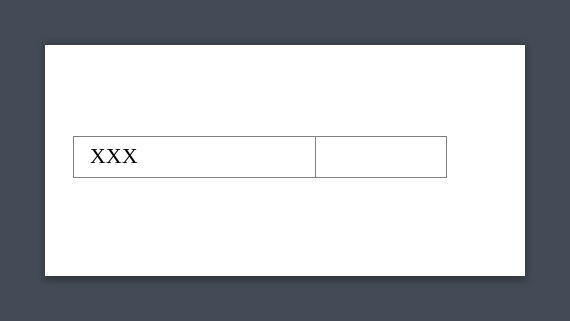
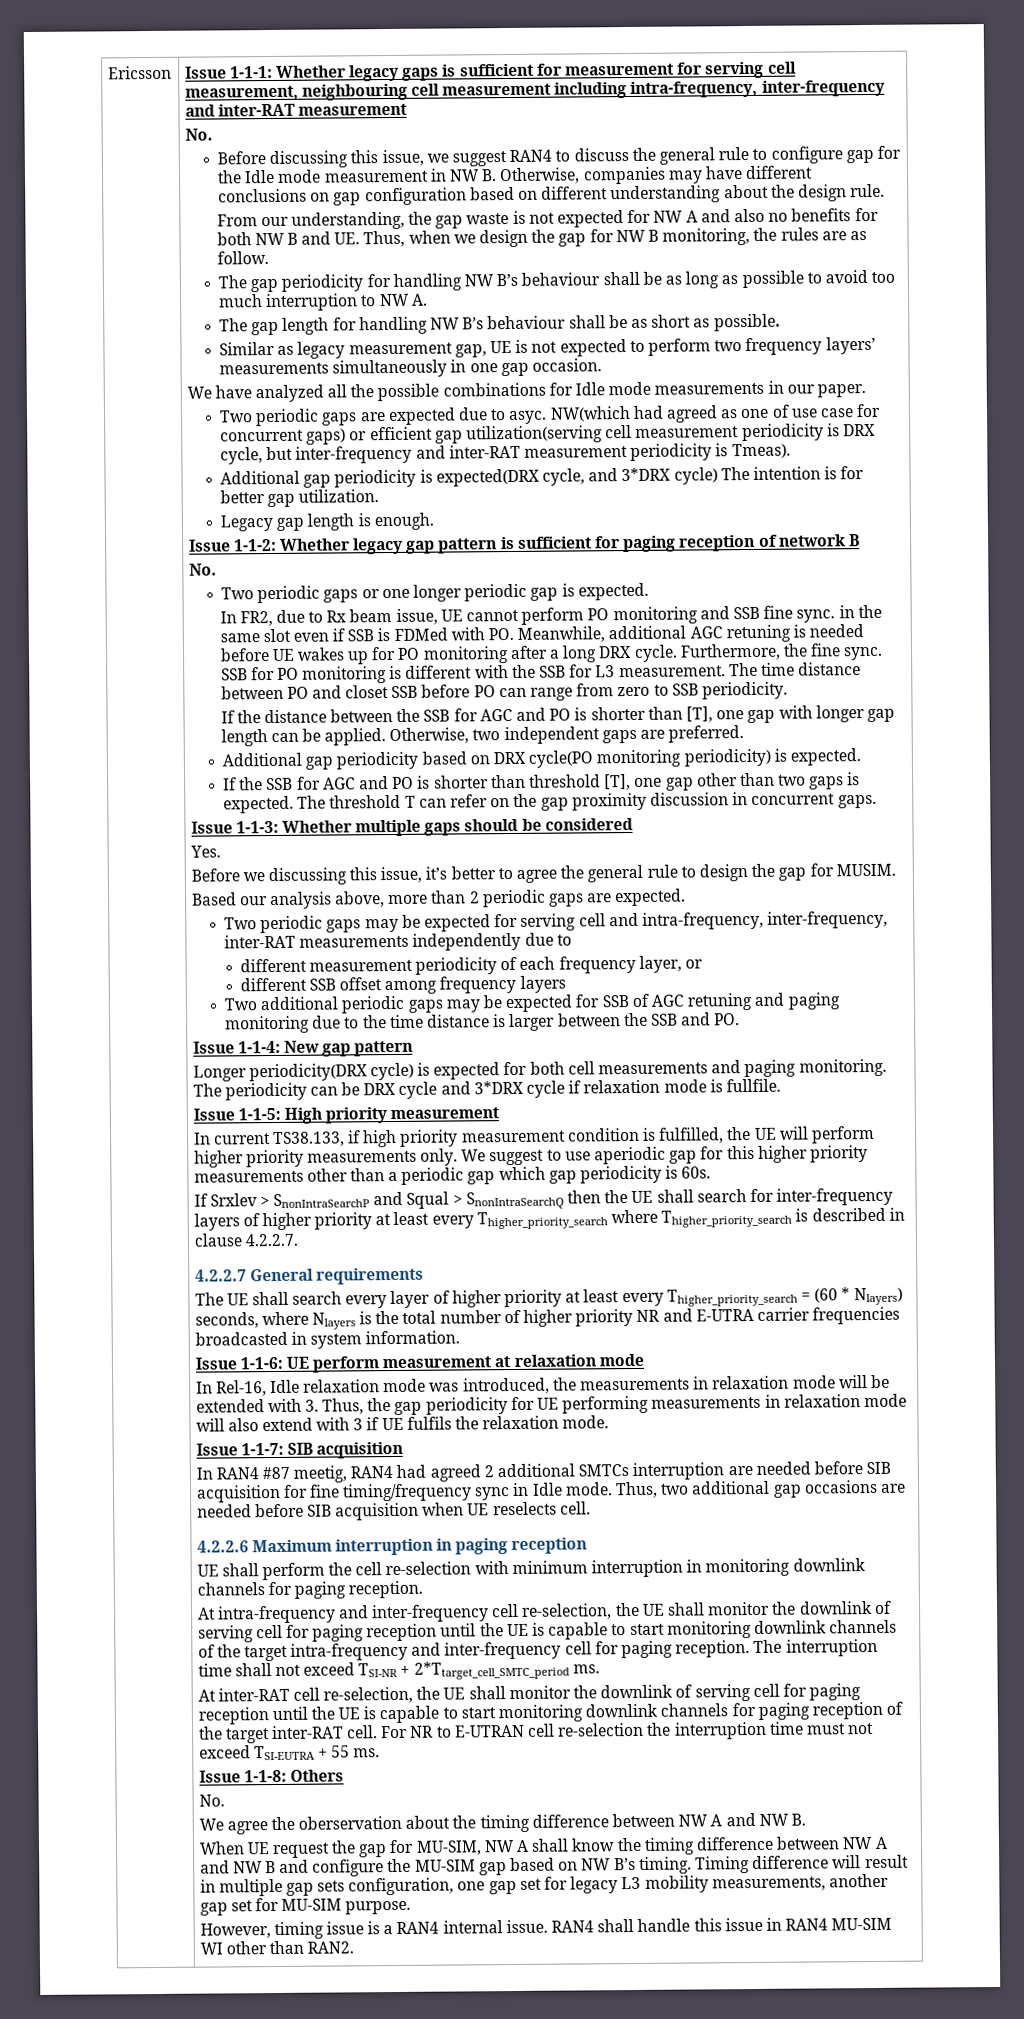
- XXX
+ Ericsson | Issue 1-1-1: Whether legacy gaps is sufficient for measurement for serving cell measurement, neighbouring cell measurement including intra-frequency, inter-frequency and inter-RAT measurement
+ No.
+ Before discussing this issue, we suggest RAN4 to discuss the general rule to configure gap for the Idle mode measurement in NW B. Otherwise, companies may have different conclusions on gap configuration based on different understanding about the design rule.
+ From our understanding, the gap waste is not expected for NW A and also no benefits for both NW B and UE. Thus, when we design the gap for NW B monitoring, the rules are as follow.
+ The gap periodicity for handling NW B’s behaviour shall be as long as possible to avoid too much interruption to NW A.
+ The gap length for handling NW B’s behaviour shall be as short as possible.
+ Similar as legacy measurement gap, UE is not expected to perform two frequency layers’ measurements simultaneously in one gap occasion.
+ We have analyzed all the possible combinations for Idle mode measurements in our paper.
+ Two periodic gaps are expected due to asyc. NW(which had agreed as one of use case for concurrent gaps) or efficient gap utilization(serving cell measurement periodicity is DRX cycle, but inter-frequency and inter-RAT measurement periodicity is Tmeas).
+ Additional gap periodicity is expected(DRX cycle, and 3*DRX cycle) The intention is for better gap utilization.
+ Legacy gap length is enough.
+ Issue 1-1-2: Whether legacy gap pattern is sufficient for paging reception of network B
+ No.
+ Two periodic gaps or one longer periodic gap is expected.
+ In FR2, due to Rx beam issue, UE cannot perform PO monitoring and SSB fine sync. in the same slot even if SSB is FDMed with PO. Meanwhile, additional AGC retuning is needed before UE wakes up for PO monitoring after a long DRX cycle. Furthermore, the fine sync. SSB for PO monitoring is different with the SSB for L3 measurement. The time distance between PO and closet SSB before PO can range from zero to SSB periodicity.
+ If the distance between the SSB for AGC and PO is shorter than [T], one gap with longer gap length can be applied. Otherwise, two independent gaps are preferred.
+ Additional gap periodicity based on DRX cycle(PO monitoring periodicity) is expected.
+ If the SSB for AGC and PO is shorter than threshold [T], one gap other than two gaps is expected. The threshold T can refer on the gap proximity discussion in concurrent gaps.
+ Issue 1-1-3: Whether multiple gaps should be considered
+ Yes.
+ Before we discussing this issue, it’s better to agree the general rule to design the gap for MUSIM.
+ Based our analysis above, more than 2 periodic gaps are expected.
+ Two periodic gaps may be expected for serving cell and intra-frequency, inter-frequency, inter-RAT measurements independently due to
+ different measurement periodicity of each frequency layer, or
+ different SSB offset among frequency layers
+ Two additional periodic gaps may be expected for SSB of AGC retuning and paging monitoring due to the time distance is larger between the SSB and PO.
+ Issue 1-1-4: New gap pattern
+ Longer periodicity(DRX cycle) is expected for both cell measurements and paging monitoring. The periodicity can be DRX cycle and 3*DRX cycle if relaxation mode is fullfile.
+ Issue 1-1-5: High priority measurement
+ In current TS38.133, if high priority measurement condition is fulfilled, the UE will perform higher priority measurements only. We suggest to use aperiodic gap for this higher priority measurements other than a periodic gap which gap periodicity is 60s.
+ If Srxlev > SnonIntraSearchP and Squal > SnonIntraSearchQ then the UE shall search for inter-frequency layers of higher priority at least every Thigher_priority_search where Thigher_priority_search is described in clause 4.2.2.7.
+ 4.2.2.7 General requirements
+ The UE shall search every layer of higher priority at least every Thigher_priority_search = (60 * Nlayers) seconds, where Nlayers is the total number of higher priority NR and E-UTRA carrier frequencies broadcasted in system information.
+ Issue 1-1-6: UE perform measurement at relaxation mode
+ In Rel-16, Idle relaxation mode was introduced, the measurements in relaxation mode will be extended with 3. Thus, the gap periodicity for UE performing measurements in relaxation mode will also extend with 3 if UE fulfils the relaxation mode.
+ Issue 1-1-7: SIB acquisition
+ In RAN4 #87 meetig, RAN4 had agreed 2 additional SMTCs interruption are needed before SIB acquisition for fine timing/frequency sync in Idle mode. Thus, two additional gap occasions are needed before SIB acquisition when UE reselects cell.
+ 4.2.2.6 Maximum interruption in paging reception
+ UE shall perform the cell re-selection with minimum interruption in monitoring downlink channels for paging reception.
+ At intra-frequency and inter-frequency cell re-selection, the UE shall monitor the downlink of serving cell for paging reception until the UE is capable to start monitoring downlink channels of the target intra-frequency and inter-frequency cell for paging reception. The interruption time shall not exceed TSI-NR + 2*Ttarget_cell_SMTC_period ms.
+ At inter-RAT cell re-selection, the UE shall monitor the downlink of serving cell for paging reception until the UE is capable to start monitoring downlink channels for paging reception of the target inter-RAT cell. For NR to E-UTRAN cell re-selection the interruption time must not exceed TSI-EUTRA + 55 ms.
+ Issue 1-1-8: Others
+ No.
+ We agree the oberservation about the timing difference between NW A and NW B.
+ When UE request the gap for MU-SIM, NW A shall know the timing difference between NW A and NW B and configure the MU-SIM gap based on NW B’s timing. Timing difference will result in multiple gap sets configuration, one gap set for legacy L3 mobility measurements, another gap set for MU-SIM purpose.
+ However, timing issue is a RAN4 internal issue. RAN4 shall handle this issue in RAN4 MU-SIM WI other than RAN2.

